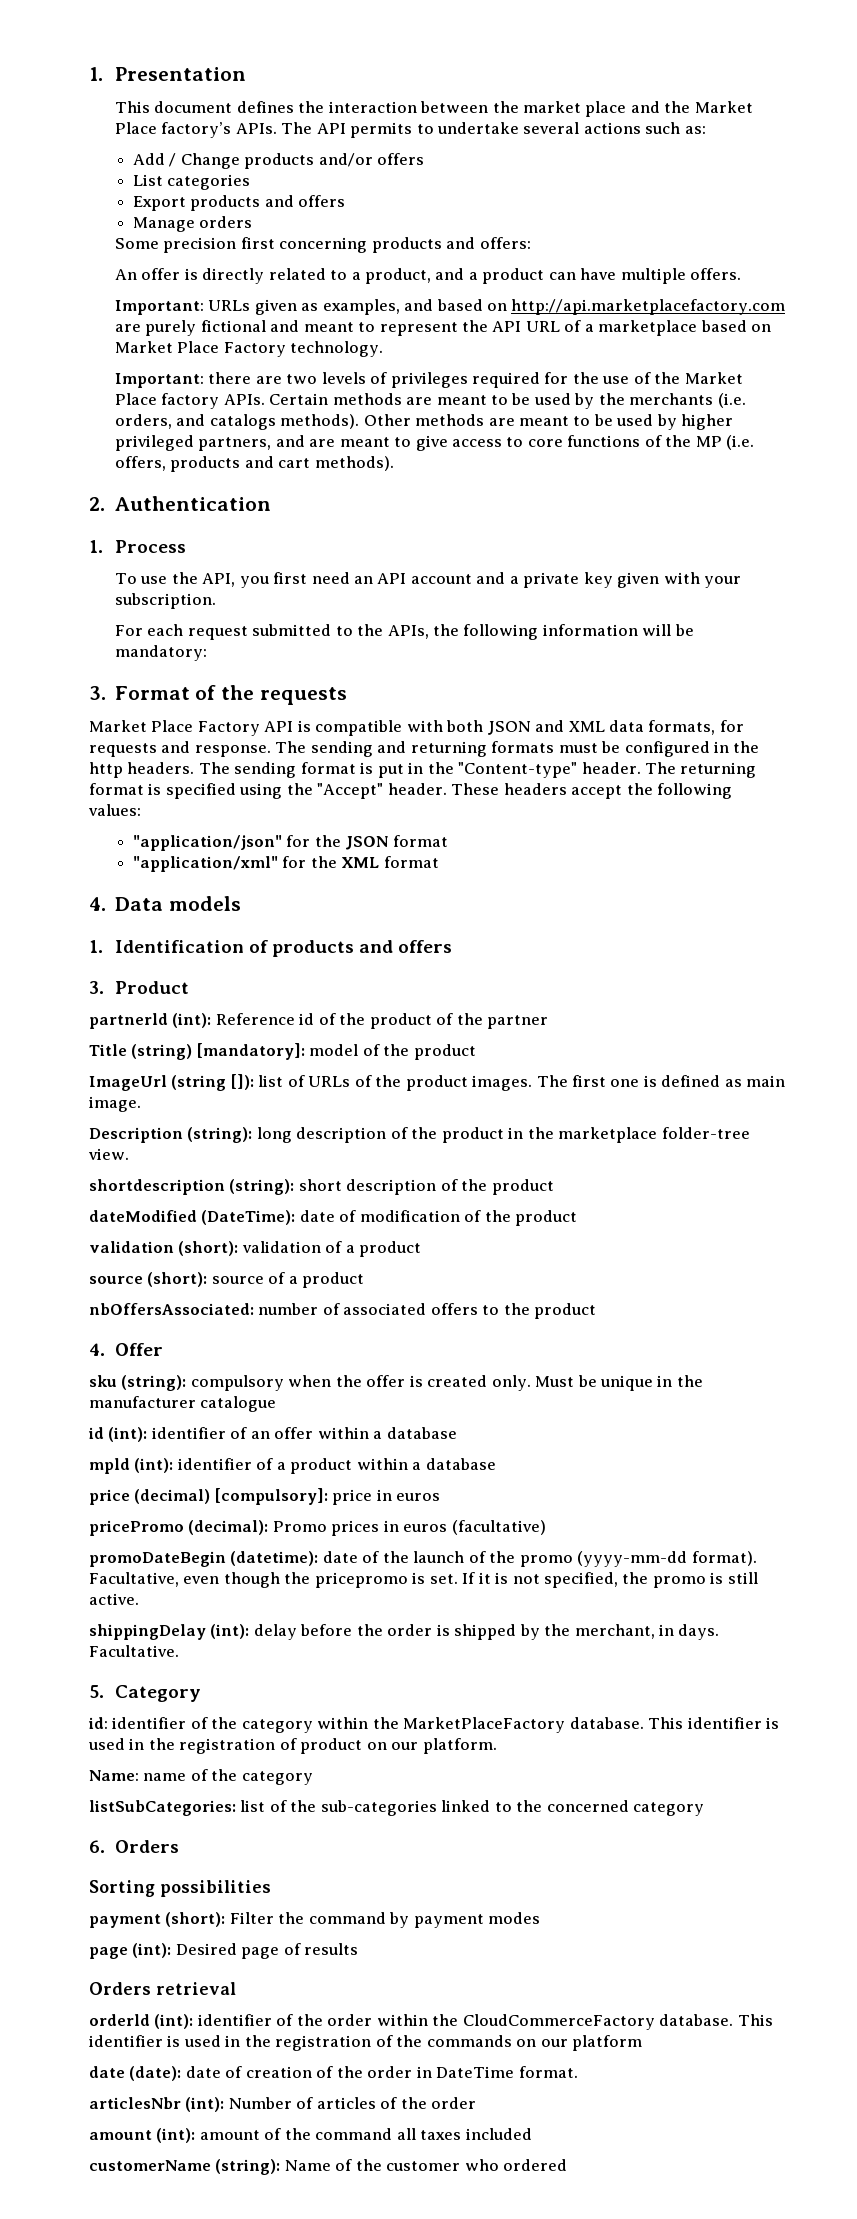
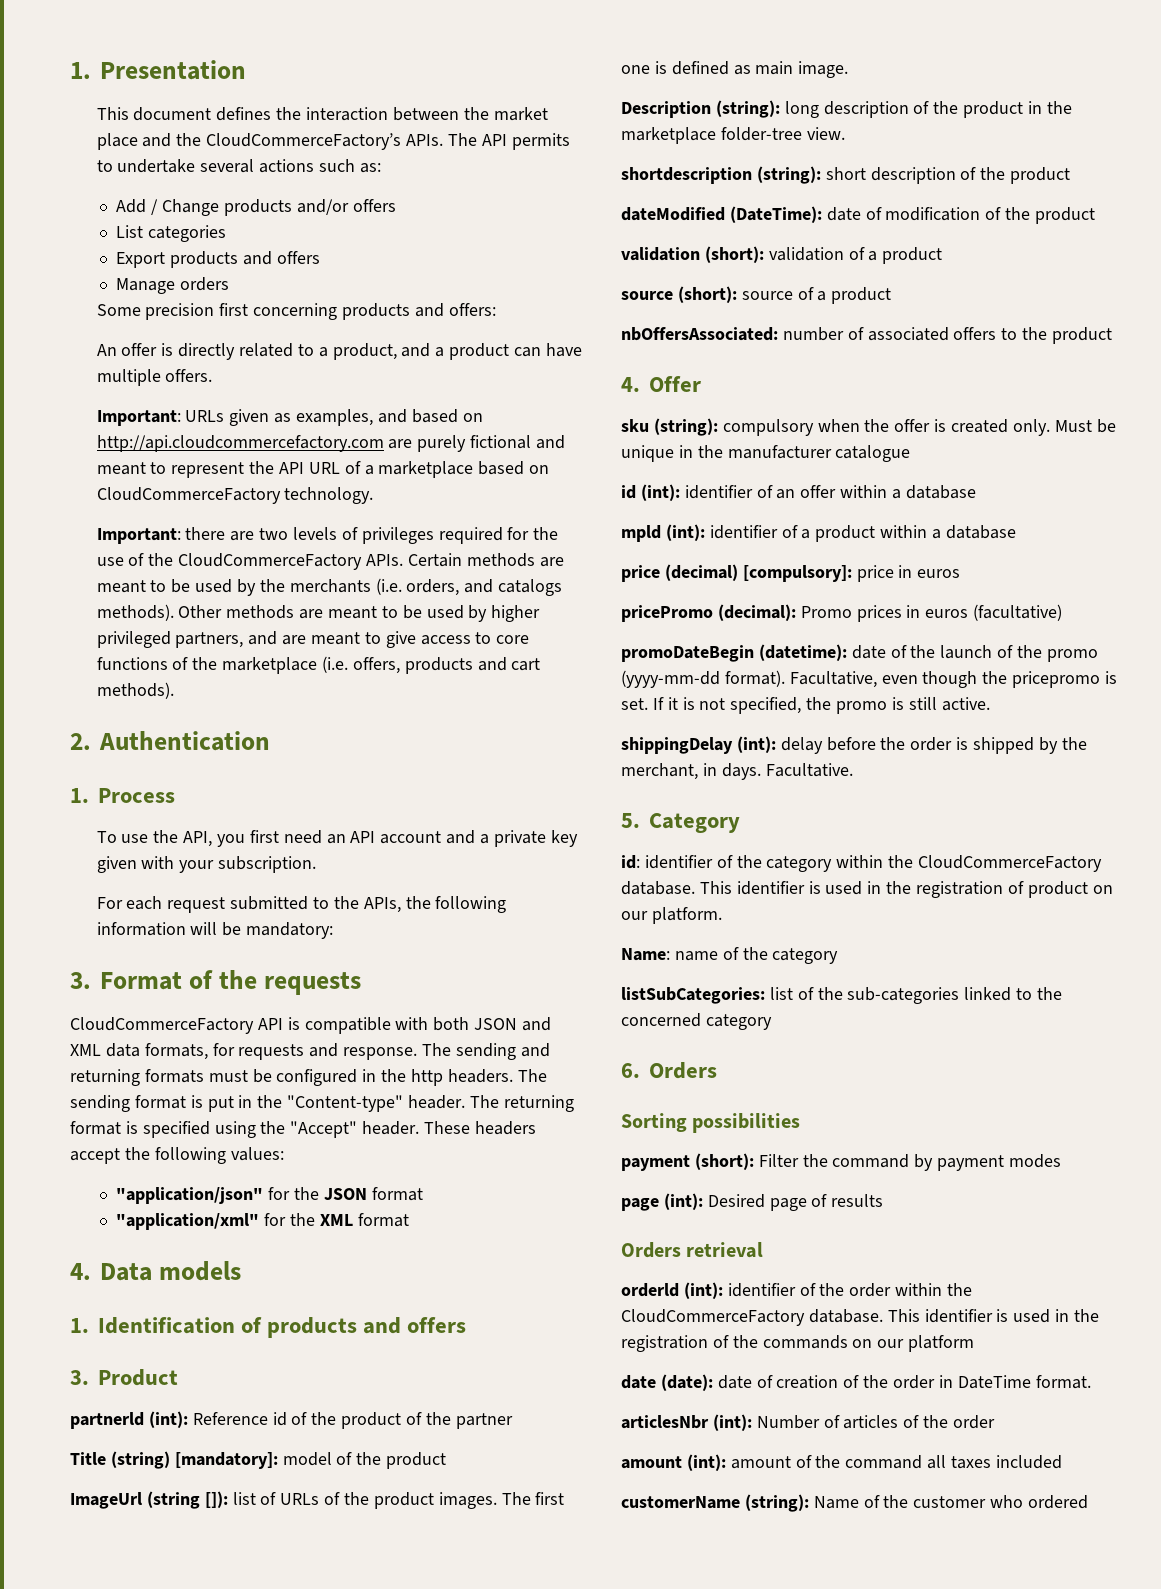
- This document defines the interaction between the market place and the Market Place factory’s APIs.
+ This document defines the interaction between the market place and the CloudCommerceFactory’s APIs.
- Important: URLs given as examples, and based on http://api.marketplacefactory.com are purely fictional and meant to represent the API URL of a marketplace based on Market Place Factory technology.
+ Important: URLs given as examples, and based on http://api.cloudcommercefactory.com are purely fictional and meant to represent the API URL of a marketplace based on CloudCommerceFactory technology.
- Important: there are two levels of privileges required for the use of the Market Place factory APIs.
+ Important: there are two levels of privileges required for the use of the CloudCommerceFactory APIs.
- Other methods are meant to be used by higher privileged partners, and are meant to give access to core functions of the MP (i.e. offers, products and cart methods).
+ Other methods are meant to be used by higher privileged partners, and are meant to give access to core functions of the marketplace (i.e. offers, products and cart methods).
- Market Place Factory API is compatible with both JSON and XML data formats, for requests and response.
+ CloudCommerceFactory API is compatible with both JSON and XML data formats, for requests and response.
- id: identifier of the category within the MarketPlaceFactory database.
+ id: identifier of the category within the CloudCommerceFactory database.

